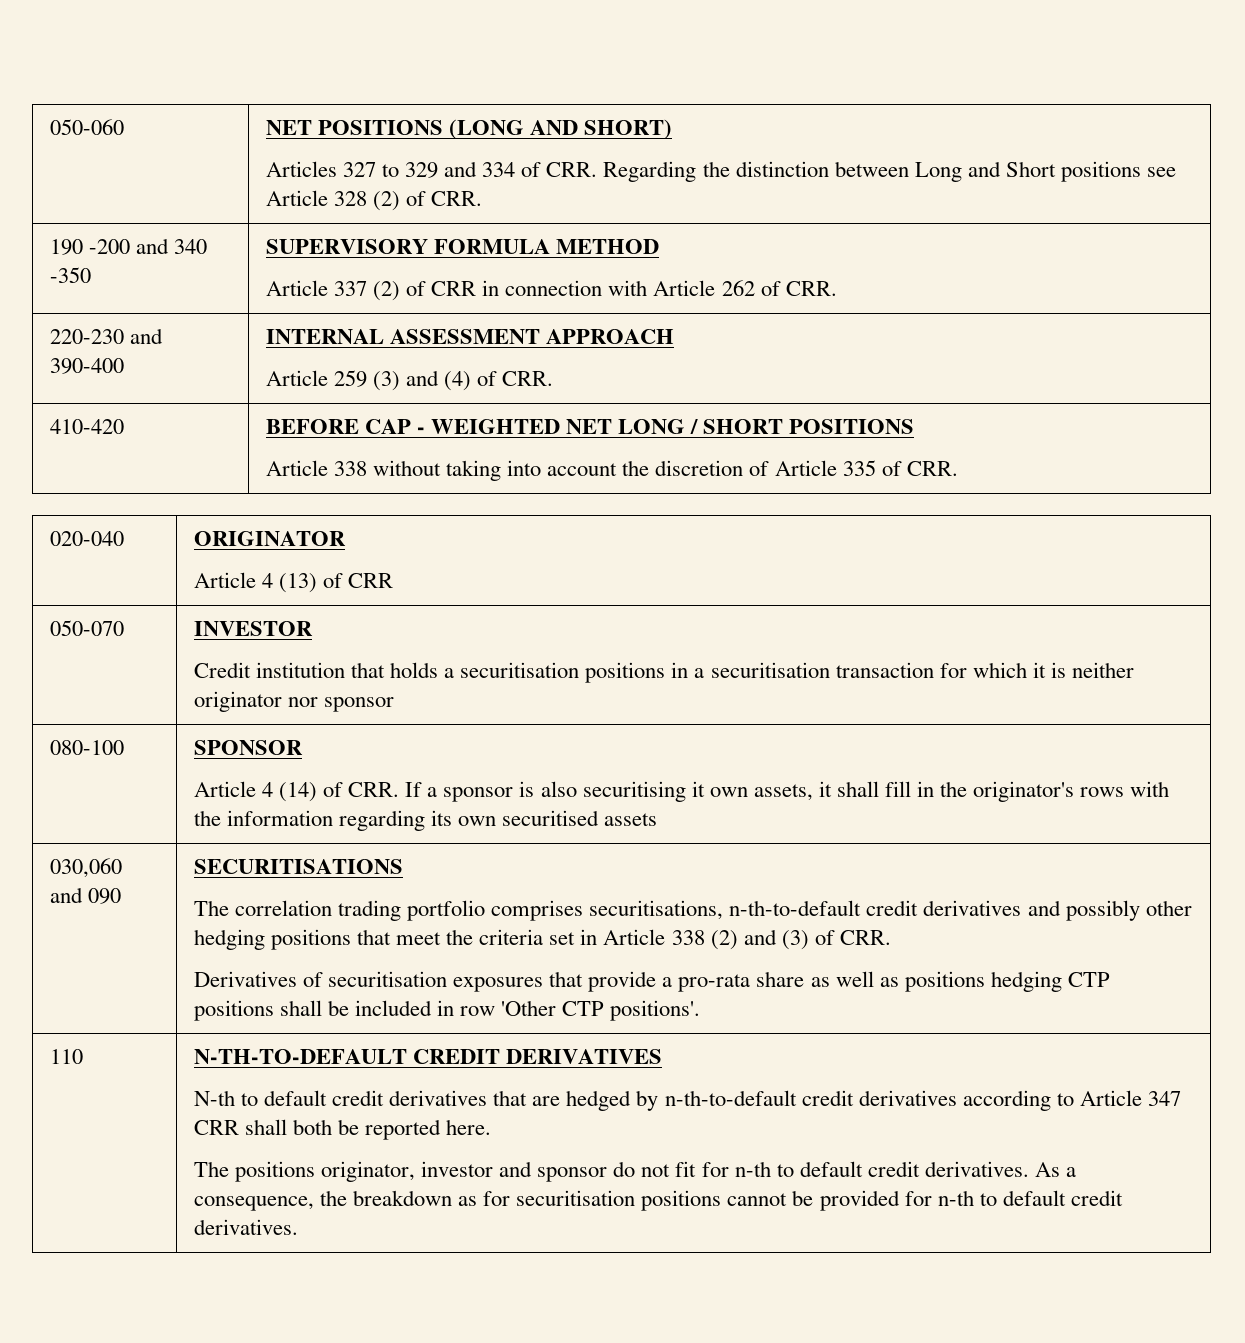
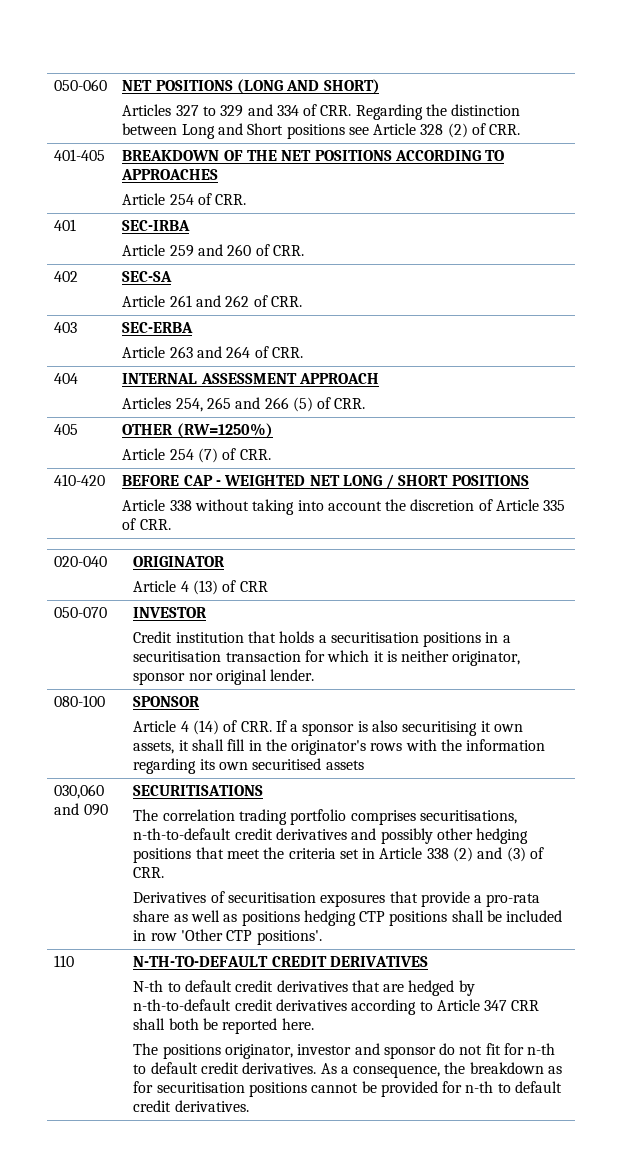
- 190 -200 and 340 -350 | SUPERVISORY FORMULA METHOD
- Article 337 (2) of CRR in connection with Article 262 of CRR.
- 220-230 and 390-400 | INTERNAL ASSESSMENT APPROACH
- Article 259 (3) and (4) of CRR.
+ 401-405 | BREAKDOWN OF THE NET POSITIONS ACCORDING TO APPROACHES
+ Article 254 of CRR.
+ 401 | SEC-IRBA
+ Article 259 and 260 of CRR.
+ 402 | SEC-SA
+ Article 261 and 262 of CRR.
+ 403 | SEC-ERBA
+ Article 263 and 264 of CRR.
+ 404 | INTERNAL ASSESSMENT APPROACH
+ Articles 254, 265 and 266 (5) of CRR.
+ 405 | OTHER (RW=1250%)
+ Article 254 (7) of CRR.
  050-070 | INVESTOR
- Credit institution that holds a securitisation positions in a securitisation transaction for which it is neither originator nor sponsor
+ Credit institution that holds a securitisation positions in a securitisation transaction for which it is neither originator, sponsor nor original lender.

